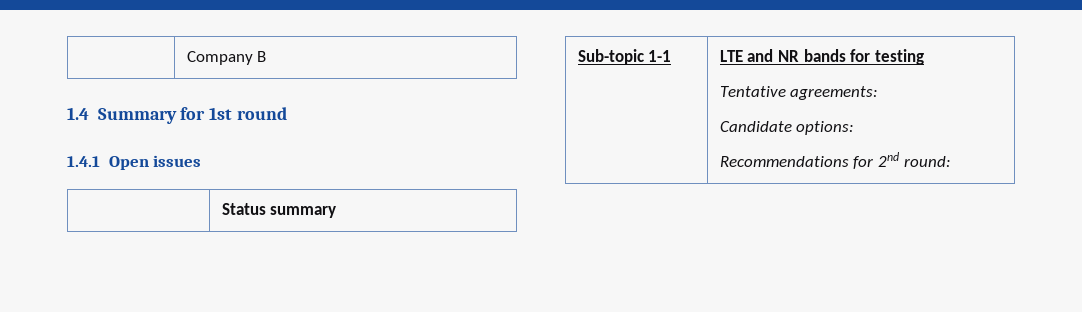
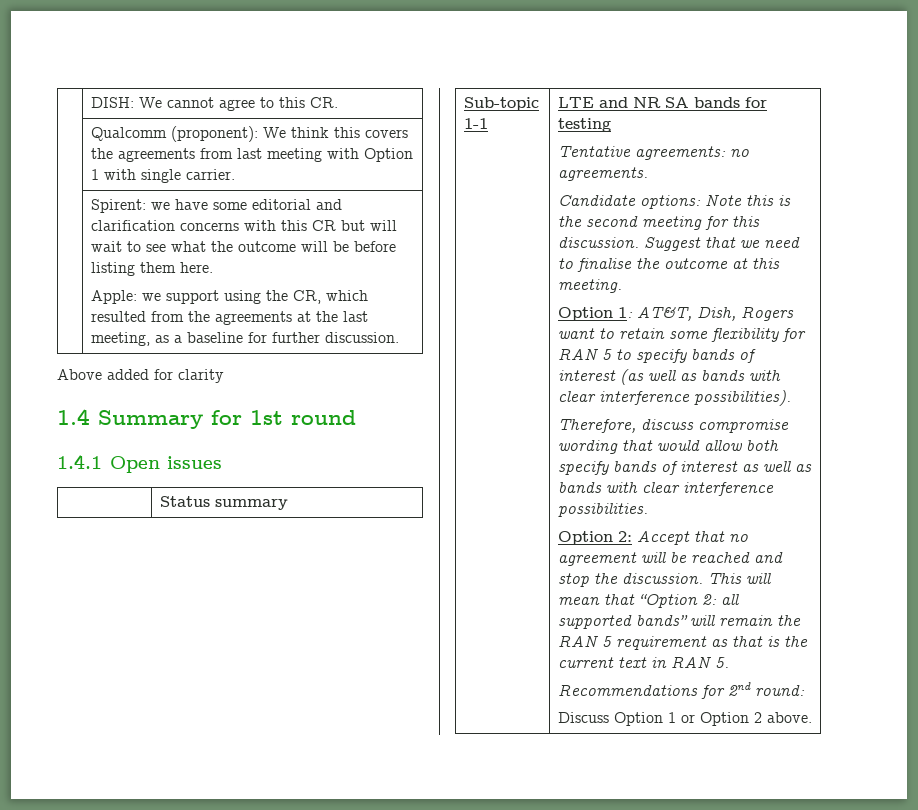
- | Company B
+ | DISH: We cannot agree to this CR.
+ | Qualcomm (proponent): We think this covers the agreements from last meeting with Option 1 with single carrier.
+ | Spirent: we have some editorial and clarification concerns with this CR but will wait to see what the outcome will be before listing them here.
+ Apple: we support using the CR, which resulted from the agreements at the last meeting, as a baseline for further discussion.
+ Above added for clarity
- LTE and NR bands for testing
+ LTE and NR SA bands for testing
- Tentative agreements:
+ Tentative agreements: no agreements.
- Candidate options:
+ Candidate options: Note this is the second meeting for this discussion. Suggest that we need to finalise the outcome at this meeting.
+ Option 1: AT&T, Dish, Rogers want to retain some flexibility for RAN 5 to specify bands of interest (as well as bands with clear interference possibilities).
+ Therefore, discuss compromise wording that would allow both specify bands of interest as well as bands with clear interference possibilities.
+ Option 2: Accept that no agreement will be reached and stop the discussion. This will mean that “Option 2: all supported bands” will remain the RAN 5 requirement as that is the current text in RAN 5.
  Recommendations for 2nd round:
+ Discuss Option 1 or Option 2 above.

